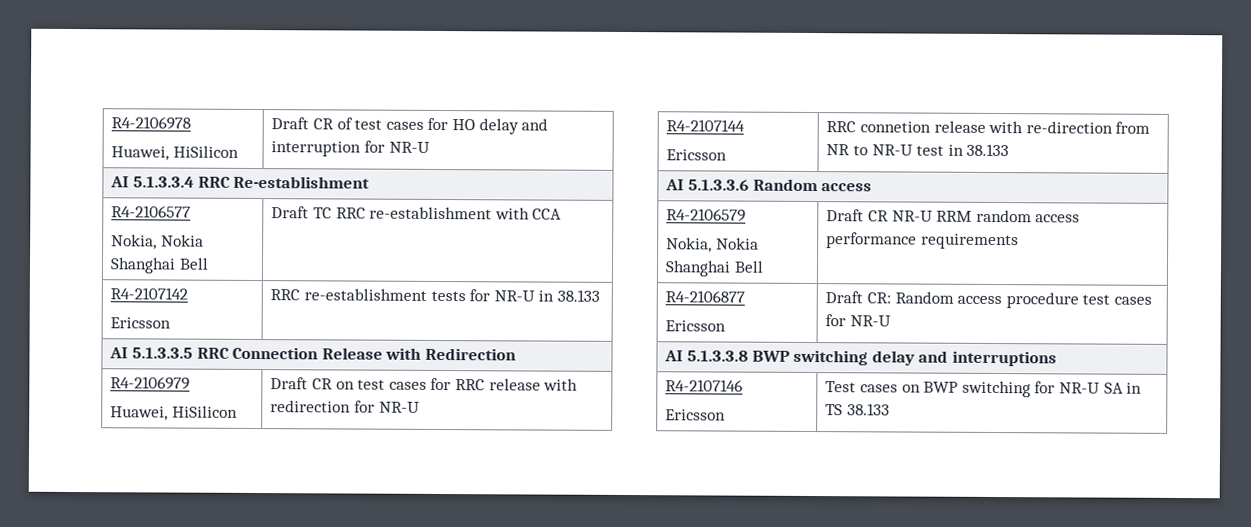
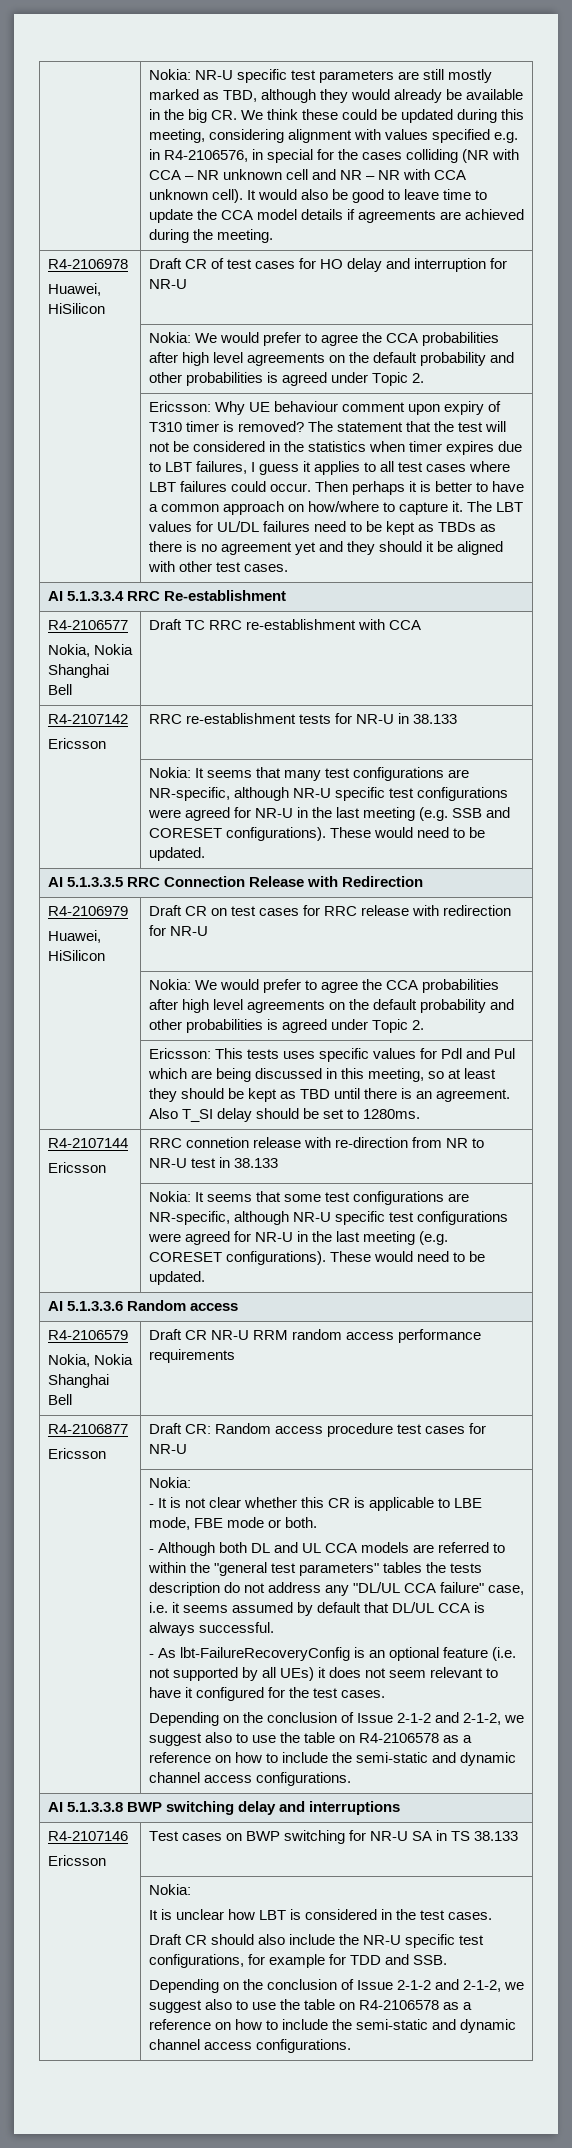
+ Nokia: NR-U specific test parameters are still mostly marked as TBD, although they would already be available in the big CR. We think these could be updated during this meeting, considering alignment with values specified e.g. in R4-2106576, in special for the cases colliding (NR with CCA – NR unknown cell and NR – NR with CCA unknown cell). It would also be good to leave time to update the CCA model details if agreements are achieved during the meeting.
  R4-2106978
  Huawei, HiSilicon | Draft CR of test cases for HO delay and interruption for NR-U
+ | Nokia: We would prefer to agree the CCA probabilities after high level agreements on the default probability and other probabilities is agreed under Topic 2.
+ | Ericsson: Why UE behaviour comment upon expiry of T310 timer is removed? The statement that the test will not be considered in the statistics when timer expires due to LBT failures, I guess it applies to all test cases where LBT failures could occur. Then perhaps it is better to have a common approach on how/where to capture it. The LBT values for UL/DL failures need to be kept as TBDs as there is no agreement yet and they should it be aligned with other test cases.
+ | Nokia: It seems that many test configurations are NR-specific, although NR-U specific test configurations were agreed for NR-U in the last meeting (e.g. SSB and CORESET configurations). These would need to be updated.
  R4-2106979
  Huawei, HiSilicon | Draft CR on test cases for RRC release with redirection for NR-U
+ | Nokia: We would prefer to agree the CCA probabilities after high level agreements on the default probability and other probabilities is agreed under Topic 2.
+ | Ericsson: This tests uses specific values for Pdl and Pul which are being discussed in this meeting, so at least they should be kept as TBD until there is an agreement. Also T_SI delay should be set to 1280ms.
+ | Nokia: It seems that some test configurations are NR-specific, although NR-U specific test configurations were agreed for NR-U in the last meeting (e.g. CORESET configurations). These would need to be updated.
  R4-2106877
  Ericsson | Draft CR: Random access procedure test cases for NR-U
+ | Nokia:
+ - It is not clear whether this CR is applicable to LBE mode, FBE mode or both.
+ - Although both DL and UL CCA models are referred to within the "general test parameters" tables the tests description do not address any "DL/UL CCA failure" case, i.e. it seems assumed by default that DL/UL CCA is always successful.
+ - As lbt-FailureRecoveryConfig is an optional feature (i.e. not supported by all UEs) it does not seem relevant to have it configured for the test cases.
+ Depending on the conclusion of Issue 2-1-2 and 2-1-2, we suggest also to use the table on R4-2106578 as a reference on how to include the semi-static and dynamic channel access configurations.
  R4-2107146
  Ericsson | Test cases on BWP switching for NR-U SA in TS 38.133
+ | Nokia:
+ It is unclear how LBT is considered in the test cases.
+ Draft CR should also include the NR-U specific test configurations, for example for TDD and SSB.
+ Depending on the conclusion of Issue 2-1-2 and 2-1-2, we suggest also to use the table on R4-2106578 as a reference on how to include the semi-static and dynamic channel access configurations.

